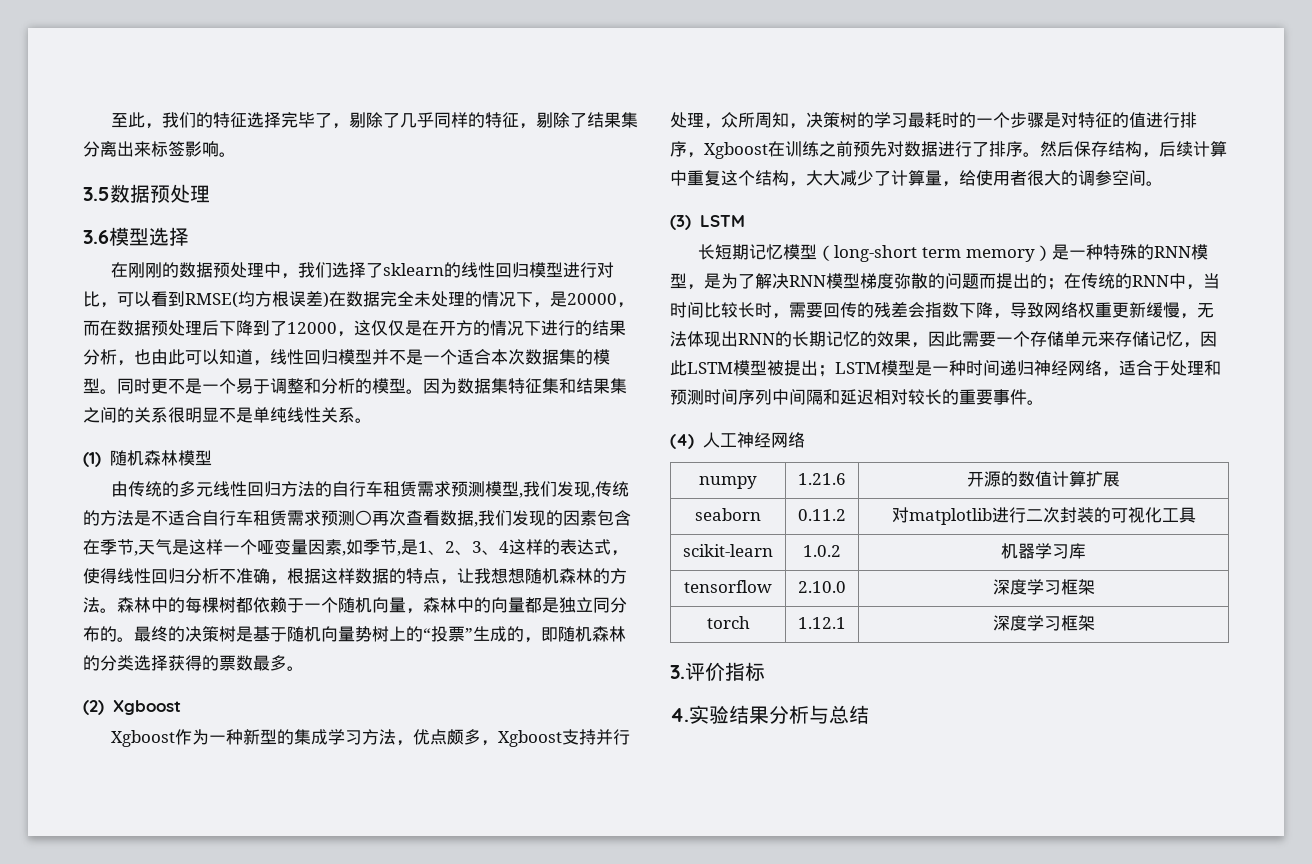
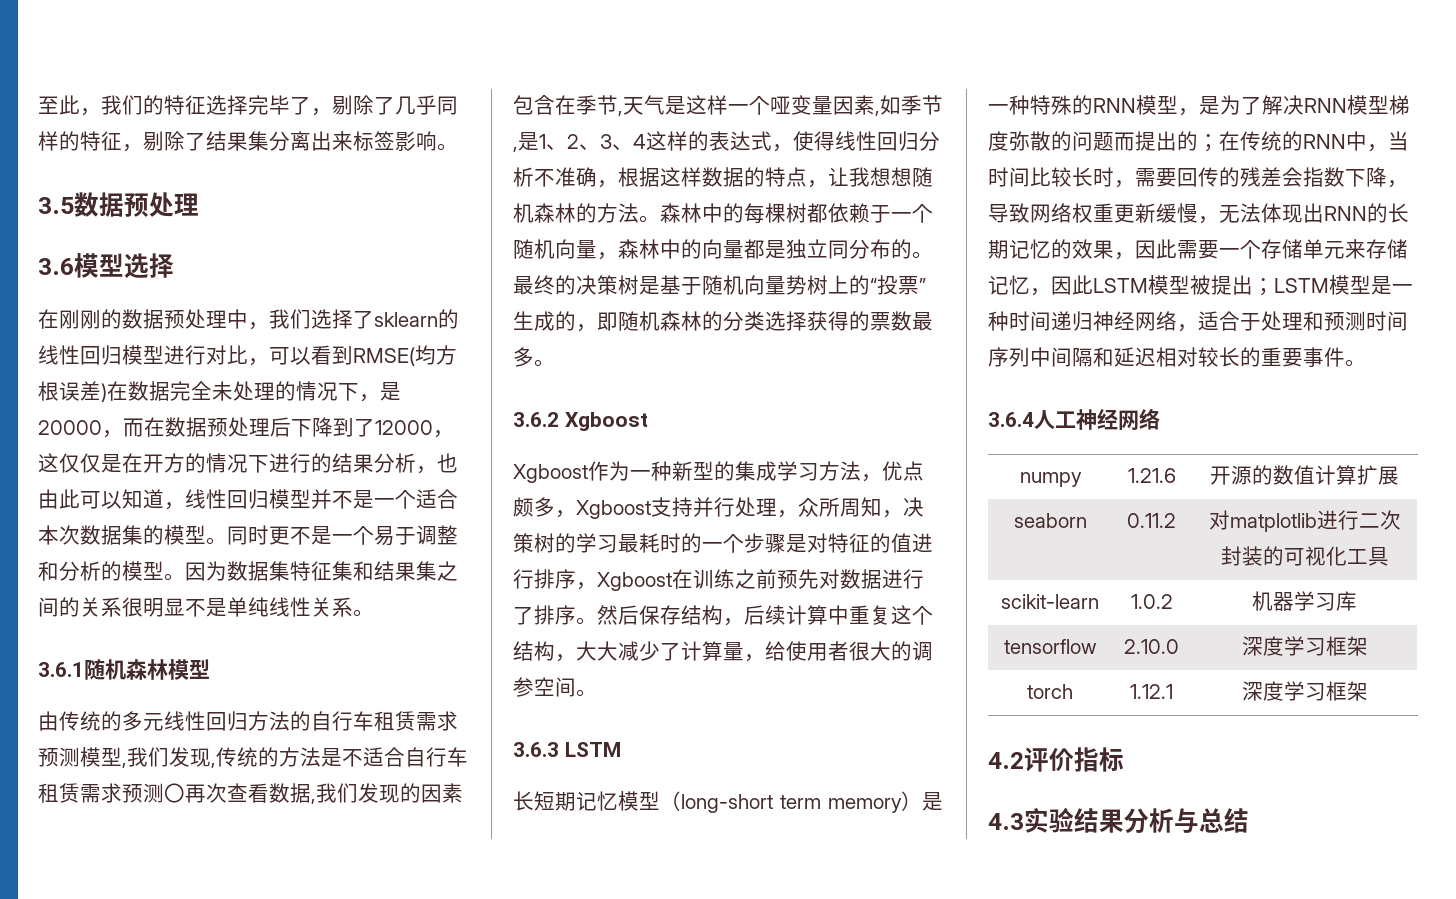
- (1)随机森林模型
+ 3.6.1随机森林模型
- (2) Xgboost
+ 3.6.2 Xgboost
- (3) LSTM
+ 3.6.3 LSTM
- (4)人工神经网络
+ 3.6.4人工神经网络
- 3.评价指标
+ 4.2评价指标
- 4.实验结果分析与总结
+ 4.3实验结果分析与总结

